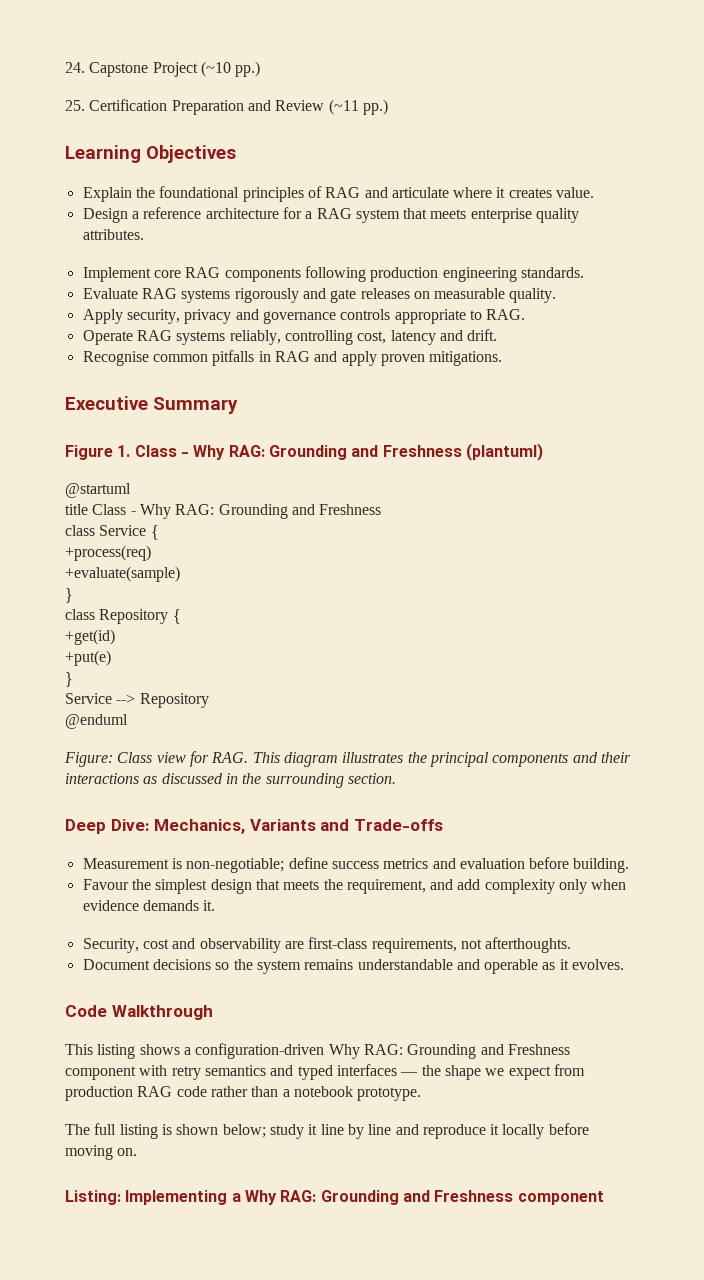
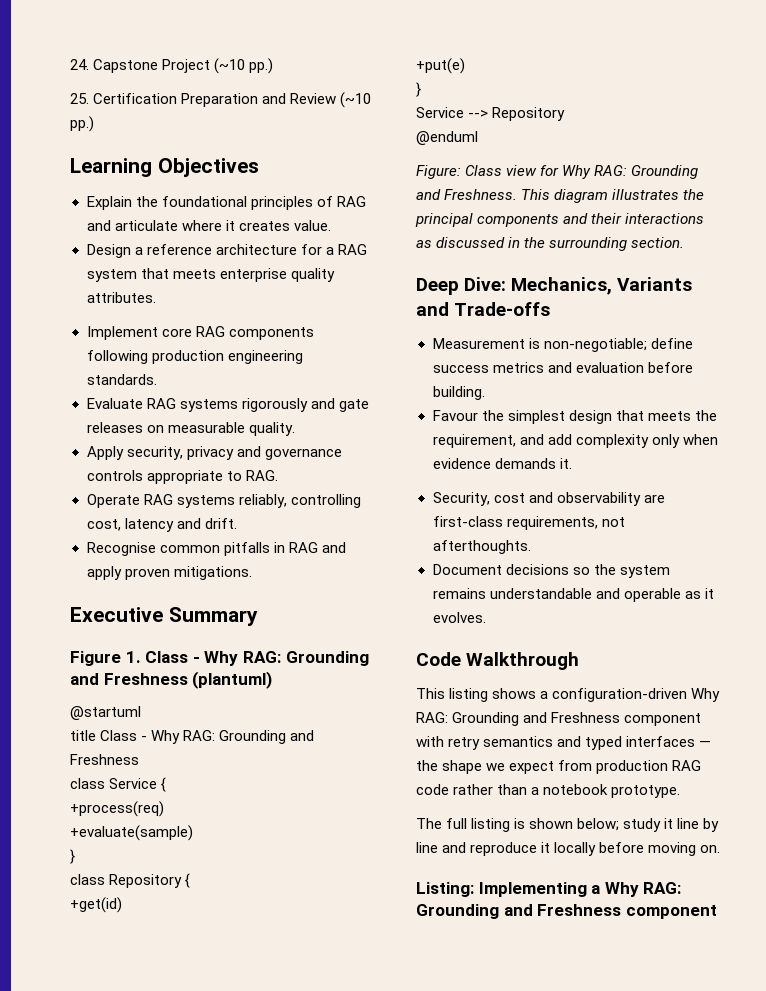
- 25. Certification Preparation and Review (~11 pp.)
+ 25. Certification Preparation and Review (~10 pp.)
- Figure: Class view for RAG. This diagram illustrates the principal components and their interactions as discussed in the surrounding section.
+ Figure: Class view for Why RAG: Grounding and Freshness. This diagram illustrates the principal components and their interactions as discussed in the surrounding section.

